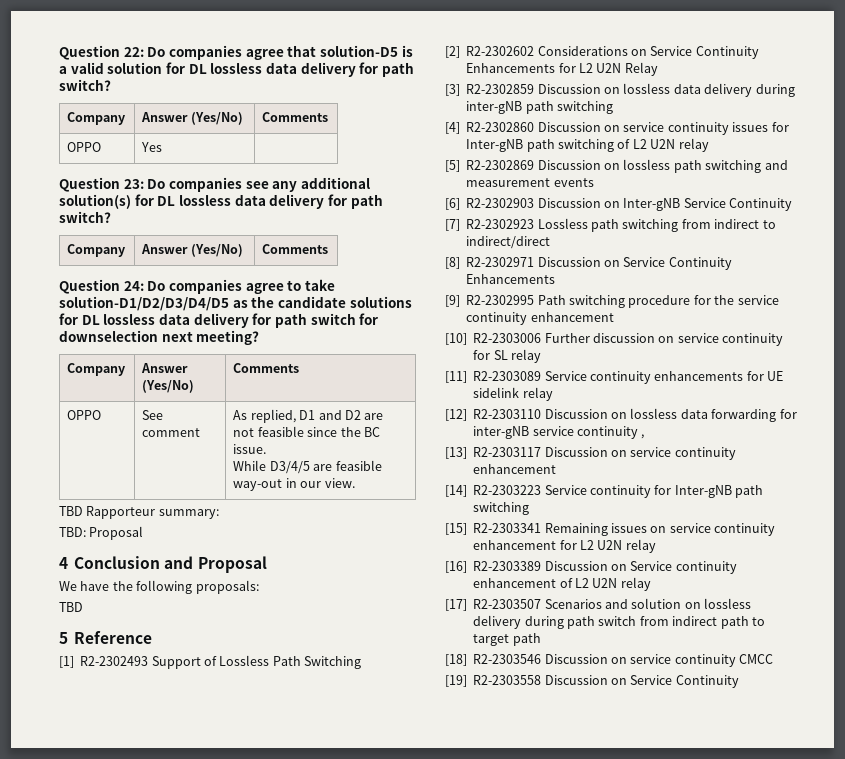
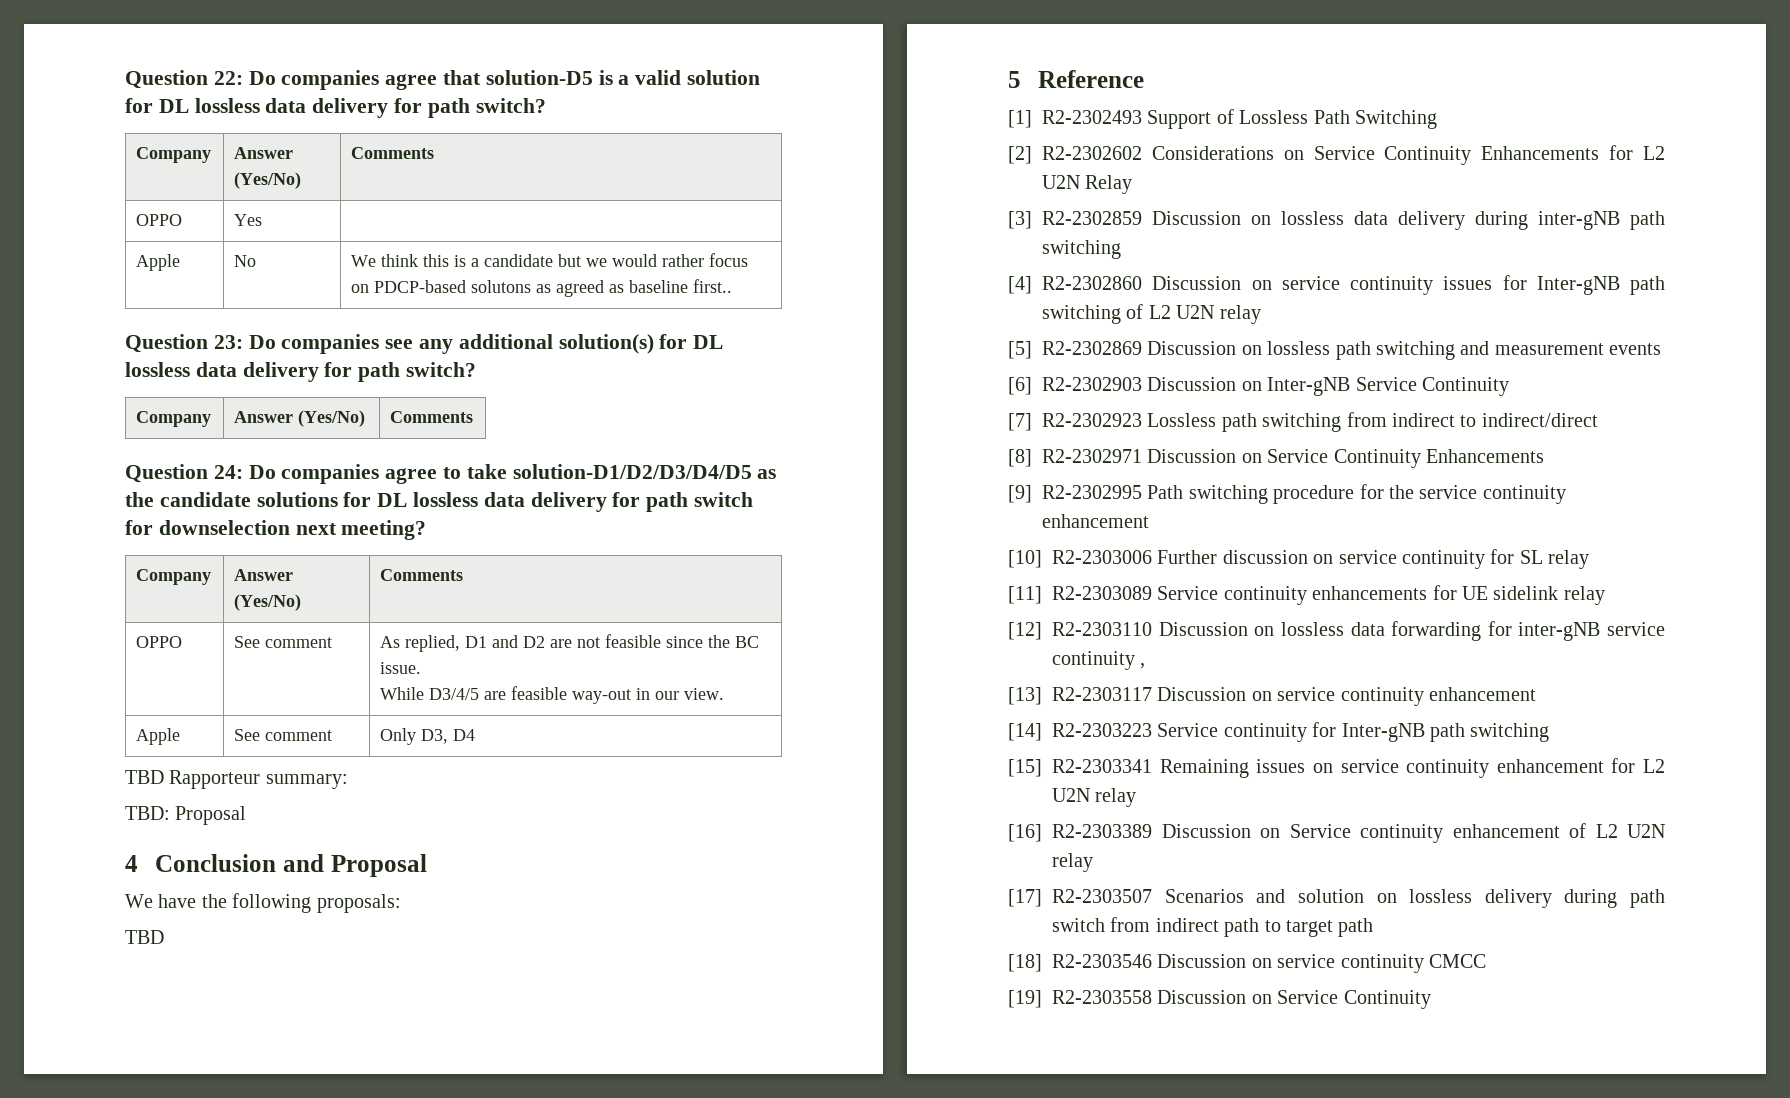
+ Apple | No | We think this is a candidate but we would rather focus on PDCP-based solutons as agreed as baseline first..
+ Apple | See comment | Only D3, D4

